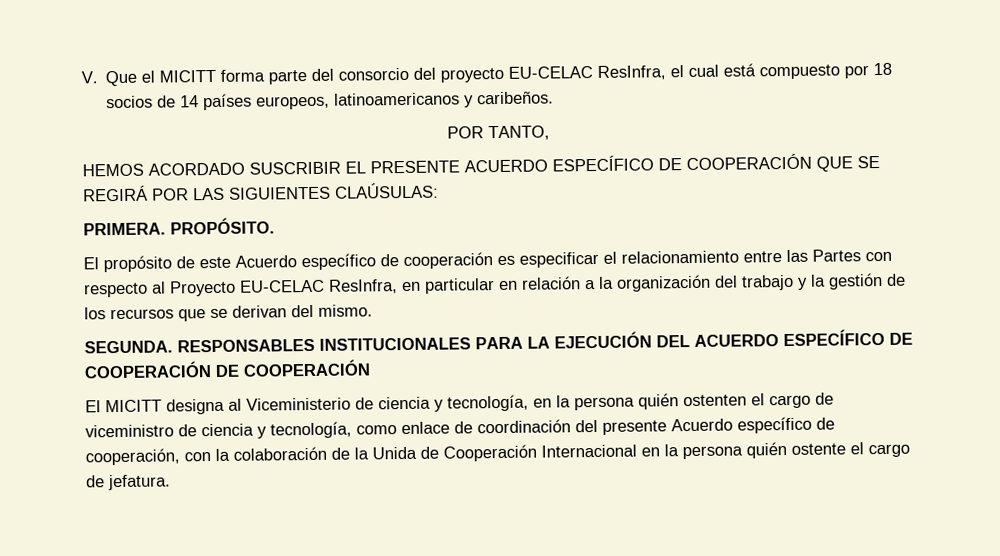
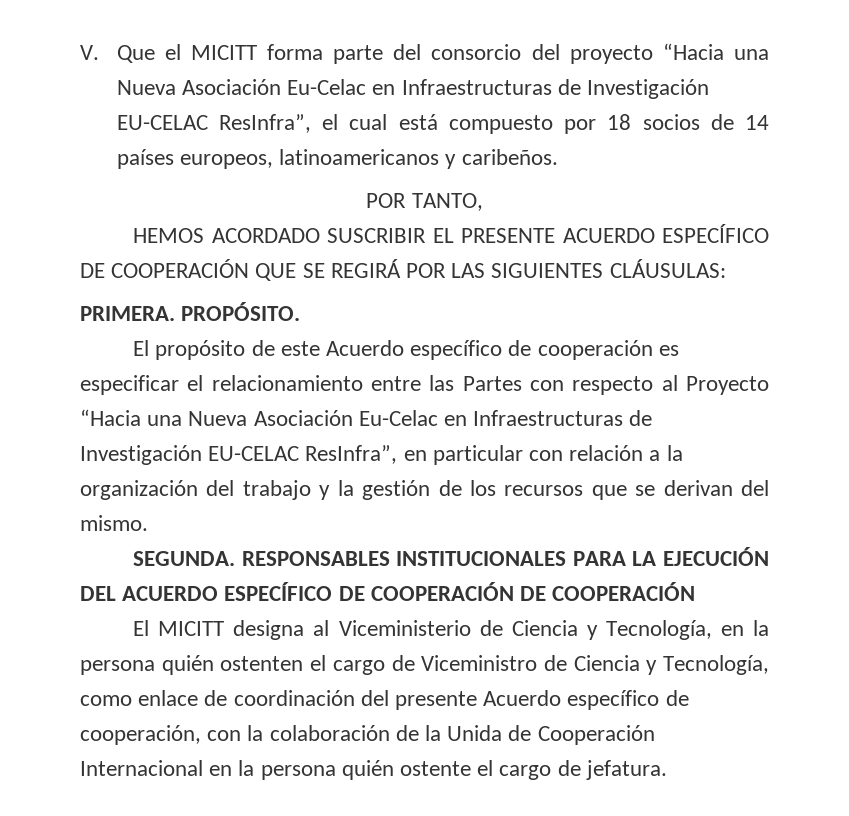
- V. Que el MICITT forma parte del consorcio del proyecto EU-CELAC ResInfra, el cual está compuesto por 18 socios de 14 países europeos, latinoamericanos y caribeños.
+ V. Que el MICITT forma parte del consorcio del proyecto “Hacia una Nueva Asociación Eu-Celac en Infraestructuras de Investigación EU-CELAC ResInfra”, el cual está compuesto por 18 socios de 14 países europeos, latinoamericanos y caribeños.
- HEMOS ACORDADO SUSCRIBIR EL PRESENTE ACUERDO ESPECÍFICO DE COOPERACIÓN QUE SE REGIRÁ POR LAS SIGUIENTES CLAÚSULAS:
+ HEMOS ACORDADO SUSCRIBIR EL PRESENTE ACUERDO ESPECÍFICO DE COOPERACIÓN QUE SE REGIRÁ POR LAS SIGUIENTES CLÁUSULAS:
- El propósito de este Acuerdo específico de cooperación es especificar el relacionamiento entre las Partes con respecto al Proyecto EU-CELAC ResInfra, en particular en relación a la organización del trabajo y la gestión de los recursos que se derivan del mismo.
+ El propósito de este Acuerdo específico de cooperación es especificar el relacionamiento entre las Partes con respecto al Proyecto “Hacia una Nueva Asociación Eu-Celac en Infraestructuras de Investigación EU-CELAC ResInfra”, en particular con relación a la organización del trabajo y la gestión de los recursos que se derivan del mismo.
- El MICITT designa al Viceministerio de ciencia y tecnología, en la persona quién ostenten el cargo de viceministro de ciencia y tecnología, como enlace de coordinación del presente Acuerdo específico de cooperación, con la colaboración de la Unida de Cooperación Internacional en la persona quién ostente el cargo de jefatura.
+ El MICITT designa al Viceministerio de Ciencia y Tecnología, en la persona quién ostenten el cargo de Viceministro de Ciencia y Tecnología, como enlace de coordinación del presente Acuerdo específico de cooperación, con la colaboración de la Unida de Cooperación Internacional en la persona quién ostente el cargo de jefatura.

